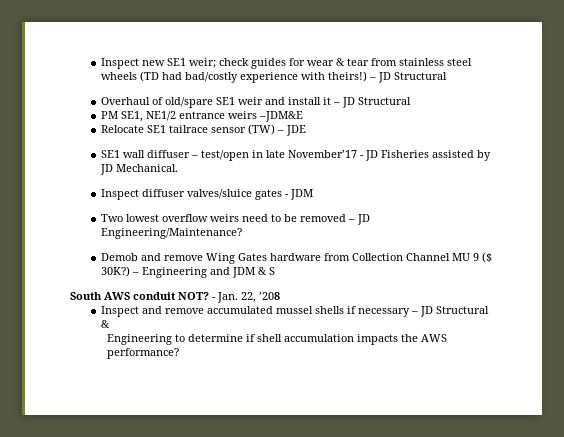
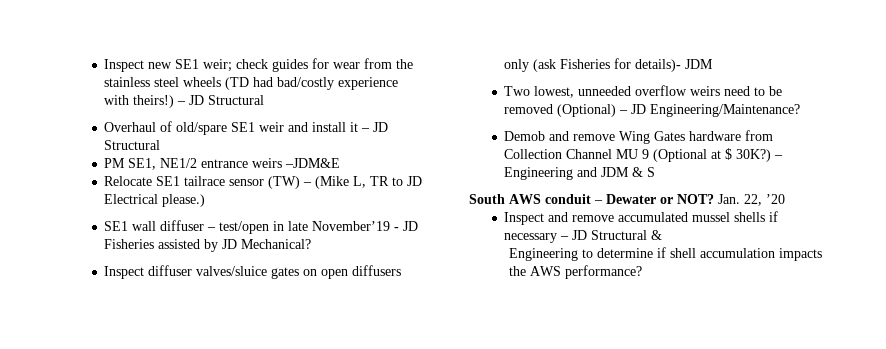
- Inspect new SE1 weir; check guides for wear & tear from stainless steel wheels (TD had bad/costly experience with theirs!)
+ Inspect new SE1 weir; check guides for wear from the stainless steel wheels (TD had bad/costly experience with theirs!)
- Relocate SE1 tailrace sensor (TW) – JDE
+ Relocate SE1 tailrace sensor (TW) – (Mike L, TR to JD Electrical please.)
- SE1 wall diffuser – test/open in late November’17 - JD Fisheries assisted by JD Mechanical.
+ SE1 wall diffuser – test/open in late November’19 - JD Fisheries assisted by JD Mechanical?
- Inspect diffuser valves/sluice gates - JDM
+ Inspect diffuser valves/sluice gates on open diffusers only (ask Fisheries for details)- JDM
- Two lowest overflow weirs need to be removed – JD Engineering/Maintenance?
+ Two lowest, unneeded overflow weirs need to be removed (Optional) – JD Engineering/Maintenance?
- Demob and remove Wing Gates hardware from Collection Channel MU 9 ($ 30K?)
+ Demob and remove Wing Gates hardware from Collection Channel MU 9 (Optional at $ 30K?)
- South AWS conduit NOT? - Jan. 22, ’208
+ South AWS conduit – Dewater or NOT? Jan. 22, ’20

